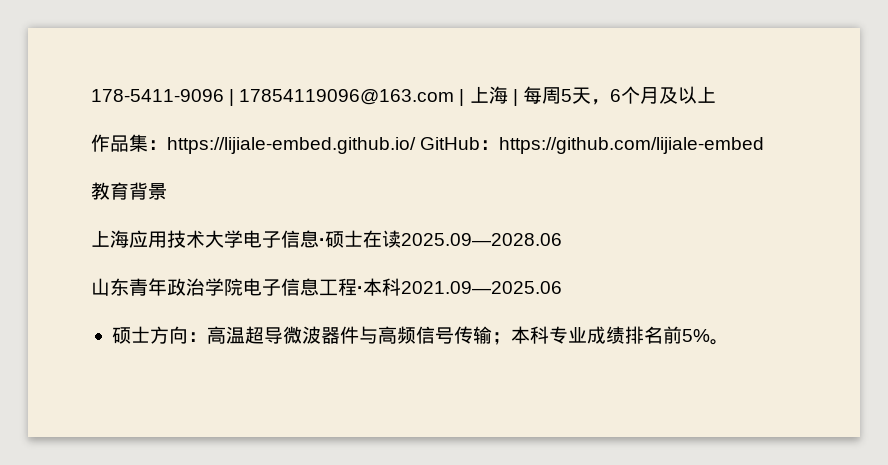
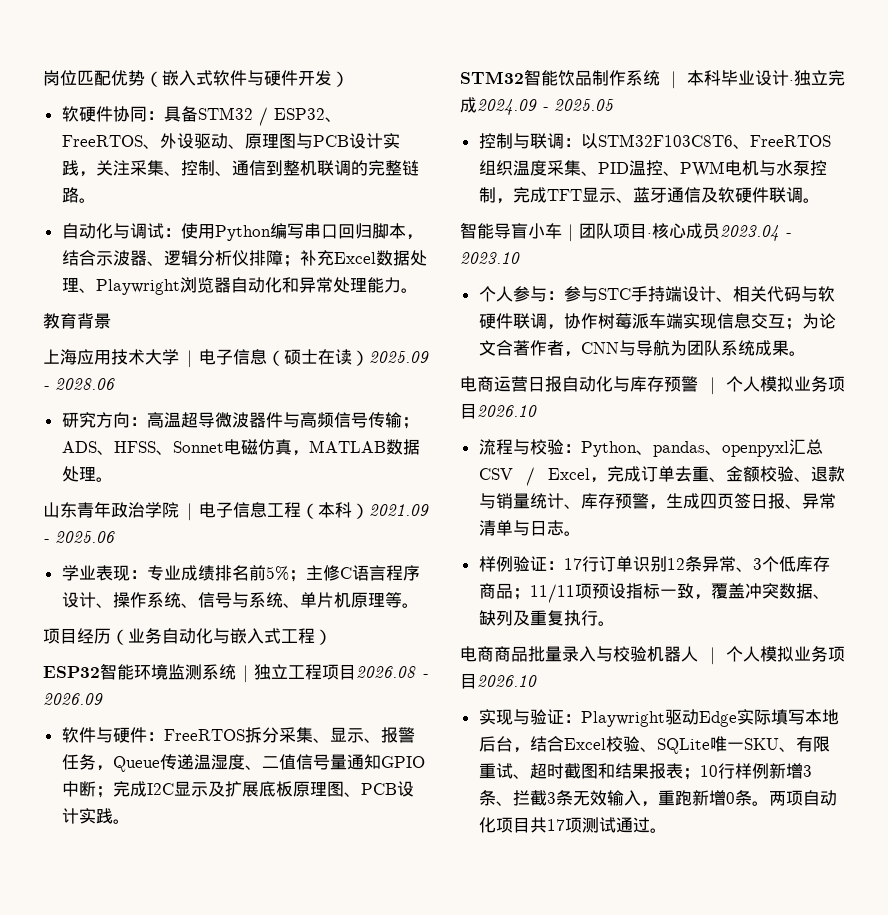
- 178-5411-9096 | 17854119096@163.com | 上海 | 每周5天，6个月及以上
- 作品集：https://lijiale-embed.github.io/ GitHub：https://github.com/lijiale-embed
+ 岗位匹配优势（嵌入式软件与硬件开发）
+ 软硬件协同：具备STM32 / ESP32、FreeRTOS、外设驱动、原理图与PCB设计实践，关注采集、控制、通信到整机联调的完整链路。
+ 自动化与调试：使用Python编写串口回归脚本，结合示波器、逻辑分析仪排障；补充Excel数据处理、Playwright浏览器自动化和异常处理能力。
- 上海应用技术大学电子信息·硕士在读2025.09—2028.06
- 山东青年政治学院电子信息工程·本科2021.09—2025.06
- 硕士方向：高温超导微波器件与高频信号传输；本科专业成绩排名前5%。
+ 上海应用技术大学 | 电子信息（硕士在读）2025.09 - 2028.06
+ 研究方向：高温超导微波器件与高频信号传输；ADS、HFSS、Sonnet电磁仿真，MATLAB数据处理。
+ 山东青年政治学院 | 电子信息工程（本科）2021.09 - 2025.06
+ 学业表现：专业成绩排名前5%；主修C语言程序设计、操作系统、信号与系统、单片机原理等。
+ 项目经历（业务自动化与嵌入式工程）
+ ESP32智能环境监测系统 | 独立工程项目2026.08 - 2026.09
+ 软件与硬件：FreeRTOS拆分采集、显示、报警任务，Queue传递温湿度、二值信号量通知GPIO中断；完成I2C显示及扩展底板原理图、PCB设计实践。
+ STM32智能饮品制作系统 | 本科毕业设计·独立完成2024.09 - 2025.05
+ 控制与联调：以STM32F103C8T6、FreeRTOS组织温度采集、PID温控、PWM电机与水泵控制，完成TFT显示、蓝牙通信及软硬件联调。
+ 智能导盲小车 | 团队项目·核心成员2023.04 - 2023.10
+ 个人参与：参与STC手持端设计、相关代码与软硬件联调，协作树莓派车端实现信息交互；为论文合著作者，CNN与导航为团队系统成果。
+ 电商运营日报自动化与库存预警 | 个人模拟业务项目2026.10
+ 流程与校验：Python、pandas、openpyxl汇总CSV / Excel，完成订单去重、金额校验、退款与销量统计、库存预警，生成四页签日报、异常清单与日志。
+ 样例验证：17行订单识别12条异常、3个低库存商品；11/11项预设指标一致，覆盖冲突数据、缺列及重复执行。
+ 电商商品批量录入与校验机器人 | 个人模拟业务项目2026.10
+ 实现与验证：Playwright驱动Edge实际填写本地后台，结合Excel校验、SQLite唯一SKU、有限重试、超时截图和结果报表；10行样例新增3条、拦截3条无效输入，重跑新增0条。两项自动化项目共17项测试通过。

